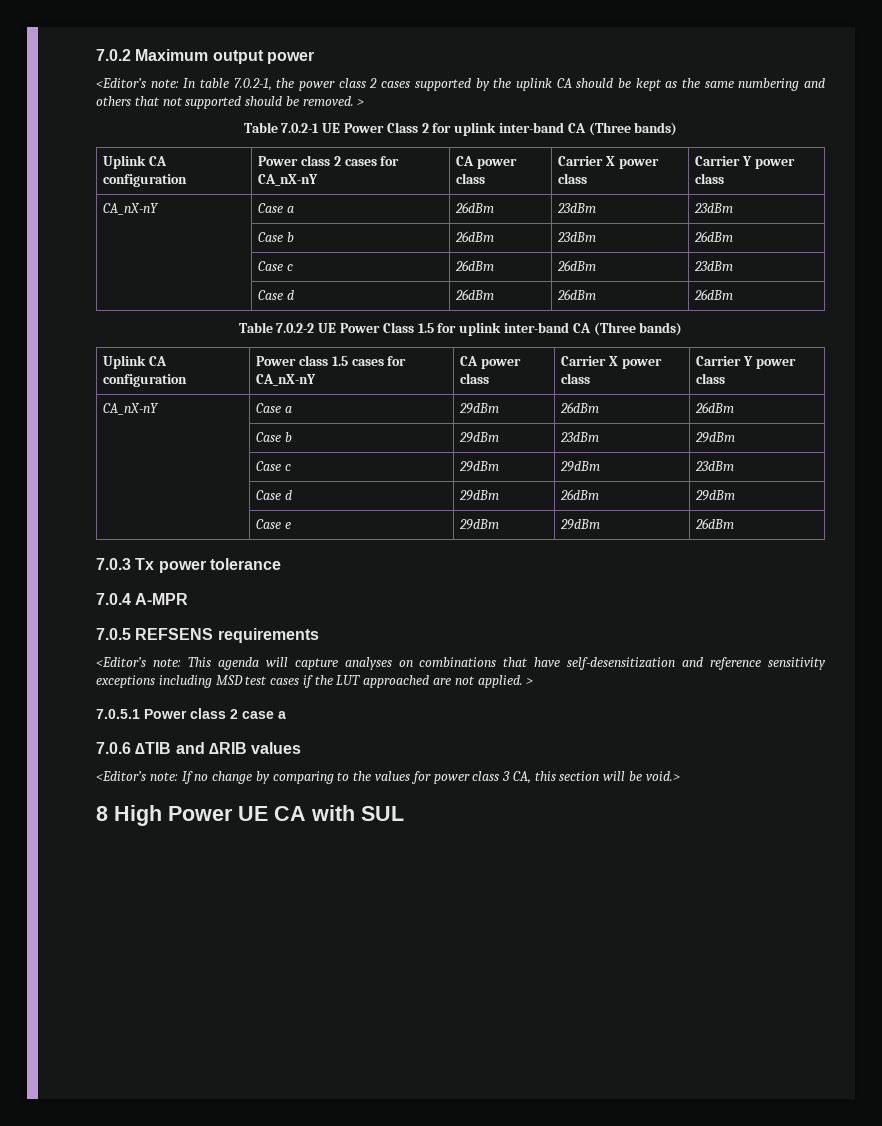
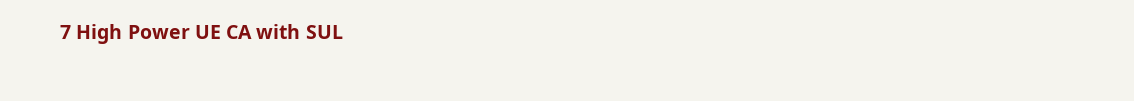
- 7.0.2 Maximum output power
- <Editor’s note: In table 7.0.2-1, the power class 2 cases supported by the uplink CA should be kept as the same numbering and others that not supported should be removed. >
- Table 7.0.2-1 UE Power Class 2 for uplink inter-band CA (Three bands)
- Uplink CA configuration | Power class 2 cases for CA_nX-nY | CA power class | Carrier X power class | Carrier Y power class
- CA_nX-nY | Case a | 26dBm | 23dBm | 23dBm
- | Case b | 26dBm | 23dBm | 26dBm
- | Case c | 26dBm | 26dBm | 23dBm
- | Case d | 26dBm | 26dBm | 26dBm
- Table 7.0.2-2 UE Power Class 1.5 for uplink inter-band CA (Three bands)
- Uplink CA configuration | Power class 1.5 cases for CA_nX-nY | CA power class | Carrier X power class | Carrier Y power class
- CA_nX-nY | Case a | 29dBm | 26dBm | 26dBm
- | Case b | 29dBm | 23dBm | 29dBm
- | Case c | 29dBm | 29dBm | 23dBm
- | Case d | 29dBm | 26dBm | 29dBm
- | Case e | 29dBm | 29dBm | 26dBm
- 7.0.3 Tx power tolerance
- 7.0.4 A-MPR
- 7.0.5 REFSENS requirements
- <Editor’s note: This agenda will capture analyses on combinations that have self-desensitization and reference sensitivity exceptions including MSD test cases if the LUT approached are not applied. >
- 7.0.5.1 Power class 2 case a
- 7.0.6 ∆TIB and ∆RIB values
- <Editor’s note: If no change by comparing to the values for power class 3 CA, this section will be void.>
- 8 High Power UE CA with SUL
+ 7 High Power UE CA with SUL

